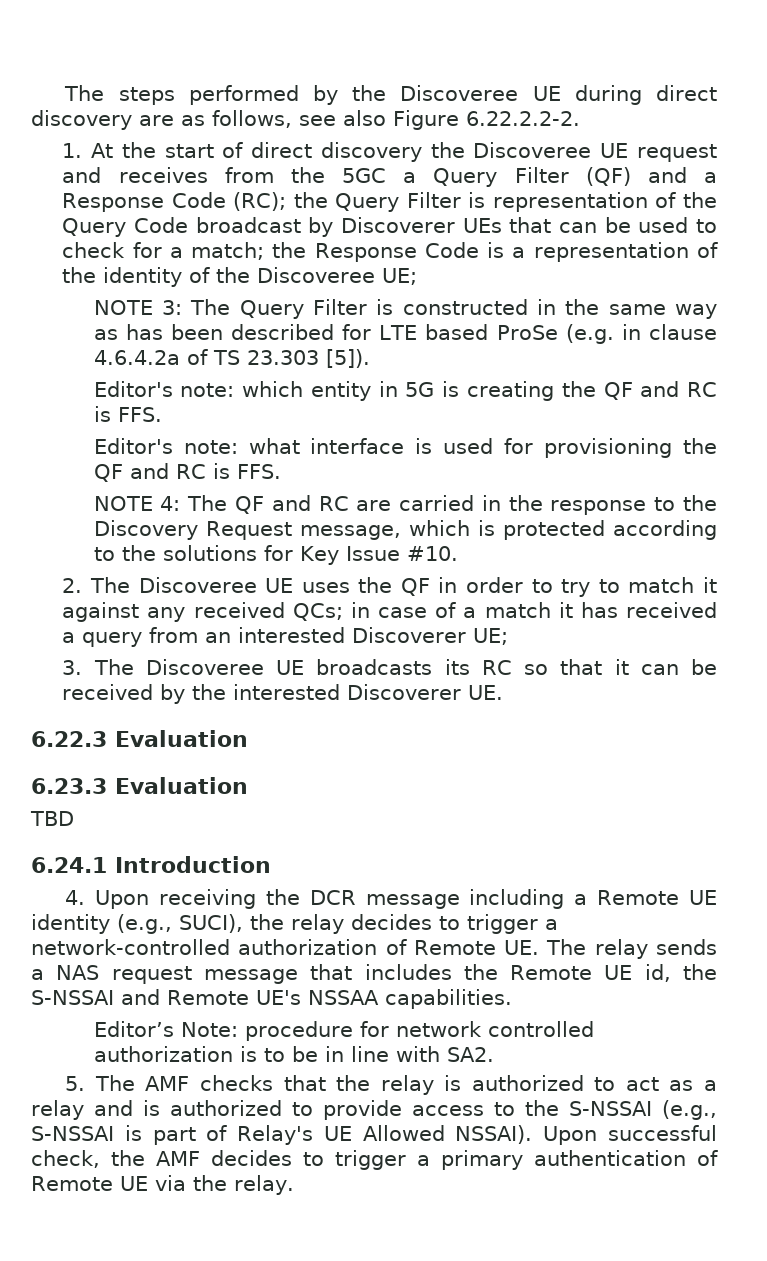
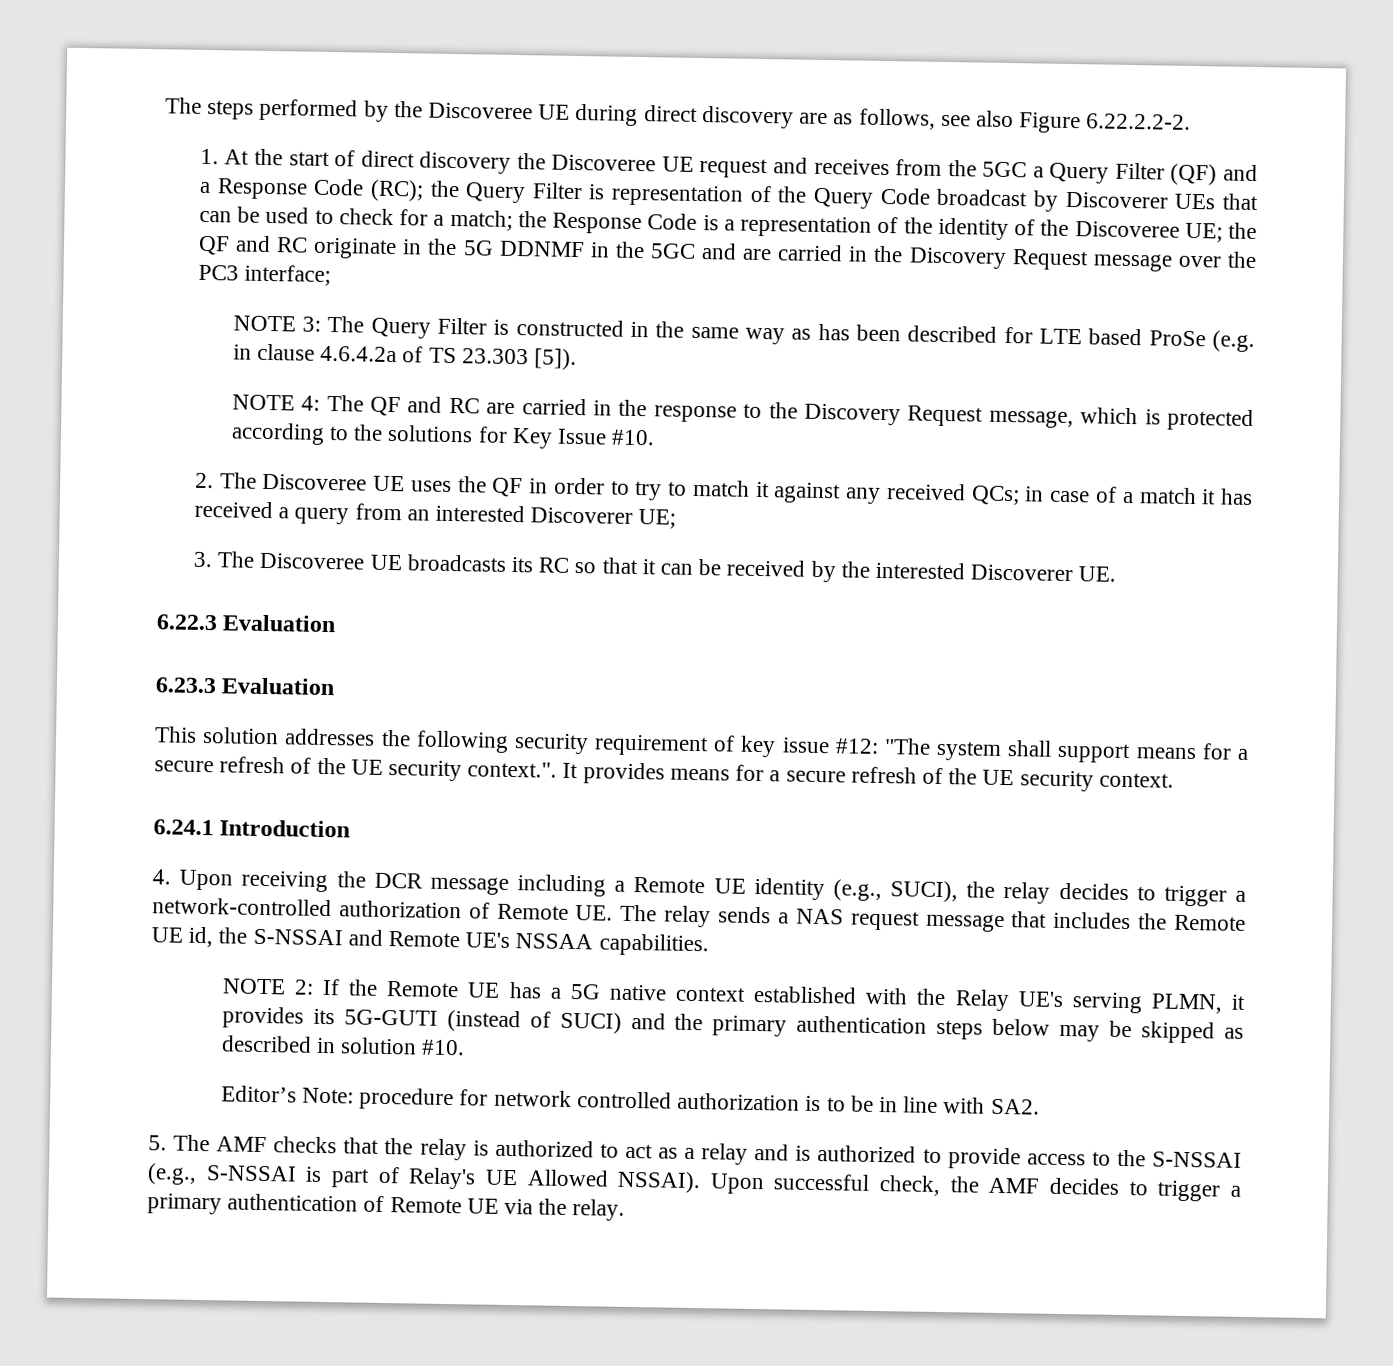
- 1. At the start of direct discovery the Discoveree UE request and receives from the 5GC a Query Filter (QF) and a Response Code (RC); the Query Filter is representation of the Query Code broadcast by Discoverer UEs that can be used to check for a match; the Response Code is a representation of the identity of the Discoveree UE;
+ 1. At the start of direct discovery the Discoveree UE request and receives from the 5GC a Query Filter (QF) and a Response Code (RC); the Query Filter is representation of the Query Code broadcast by Discoverer UEs that can be used to check for a match; the Response Code is a representation of the identity of the Discoveree UE; the QF and RC originate in the 5G DDNMF in the 5GC and are carried in the Discovery Request message over the PC3 interface;
- Editor's note: which entity in 5G is creating the QF and RC is FFS.
- Editor's note: what interface is used for provisioning the QF and RC is FFS.
- TBD
+ This solution addresses the following security requirement of key issue #12: "The system shall support means for a secure refresh of the UE security context.". It provides means for a secure refresh of the UE security context.
+ NOTE 2: If the Remote UE has a 5G native context established with the Relay UE's serving PLMN, it provides its 5G-GUTI (instead of SUCI) and the primary authentication steps below may be skipped as described in solution #10.

